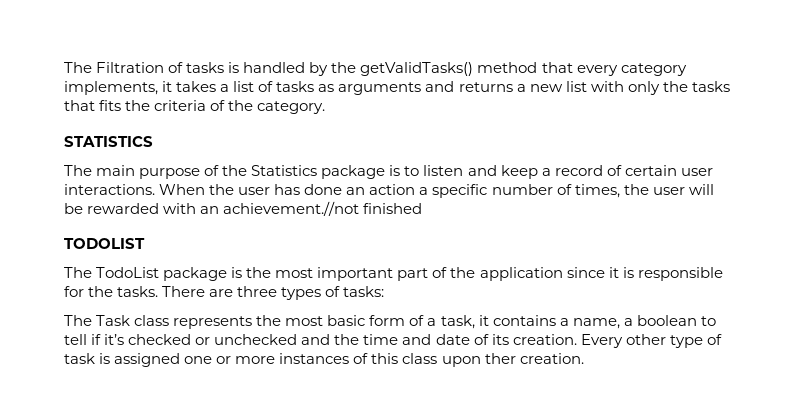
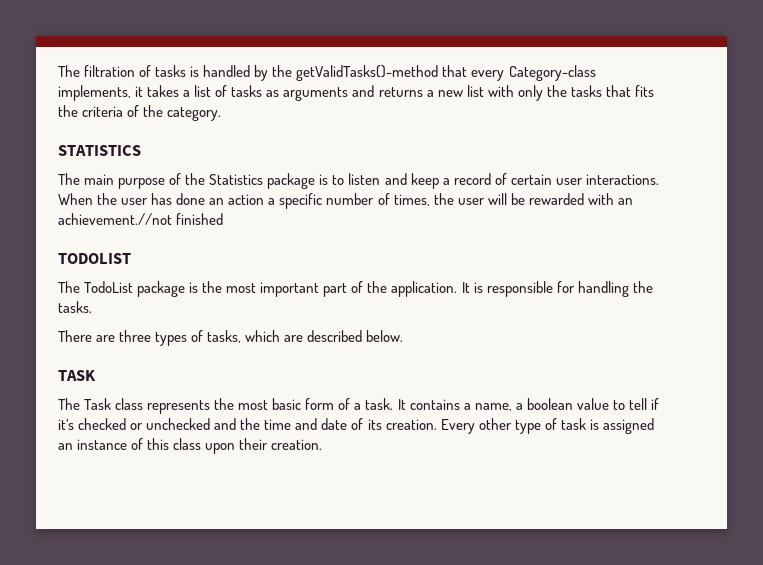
- The Filtration of tasks is handled by the getValidTasks() method that every category implements, it takes a list of tasks as arguments and returns a new list with only the tasks that fits the criteria of the category.
+ The filtration of tasks is handled by the getValidTasks()-method that every Category-class implements, it takes a list of tasks as arguments and returns a new list with only the tasks that fits the criteria of the category.
- The TodoList package is the most important part of the application since it is responsible for the tasks. There are three types of tasks:
+ The TodoList package is the most important part of the application. It is responsible for handling the tasks.
+ There are three types of tasks, which are described below.
+ TASK
- The Task class represents the most basic form of a task, it contains a name, a boolean to tell if it’s checked or unchecked and the time and date of its creation.
+ The Task class represents the most basic form of a task. It contains a name, a boolean value to tell if it’s checked or unchecked and the time and date of its creation.
- Every other type of task is assigned one or more instances of this class upon ther creation.
+ Every other type of task is assigned an instance of this class upon their creation.

